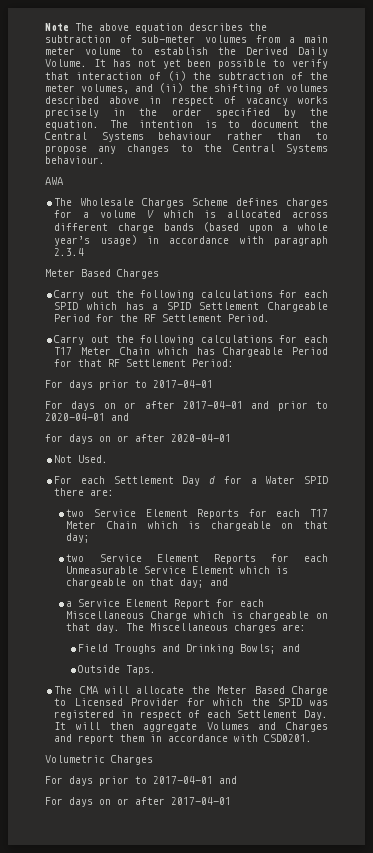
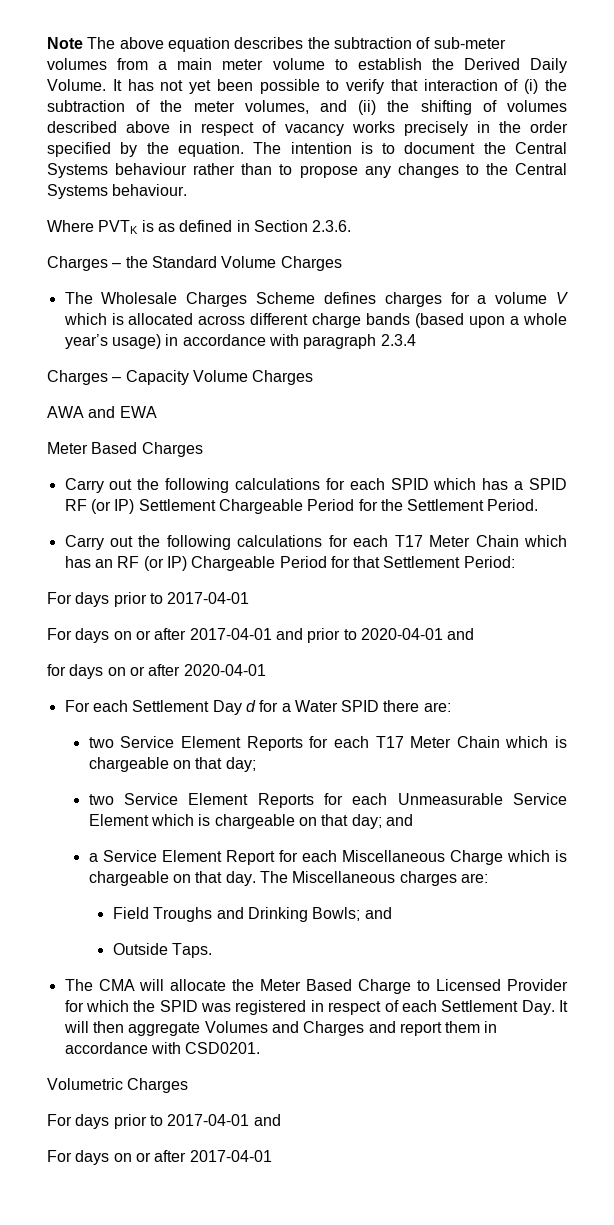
- AWA
+ Where PVTK is as defined in Section 2.3.6.
+ Charges – the Standard Volume Charges
+ Charges – Capacity Volume Charges
+ AWA and EWA
- Carry out the following calculations for each SPID which has a SPID Settlement Chargeable Period for the RF Settlement Period.
+ Carry out the following calculations for each SPID which has a SPID RF (or IP) Settlement Chargeable Period for the Settlement Period.
- Carry out the following calculations for each T17 Meter Chain which has Chargeable Period for that RF Settlement Period:
+ Carry out the following calculations for each T17 Meter Chain which has an RF (or IP) Chargeable Period for that Settlement Period:
- Not Used.

